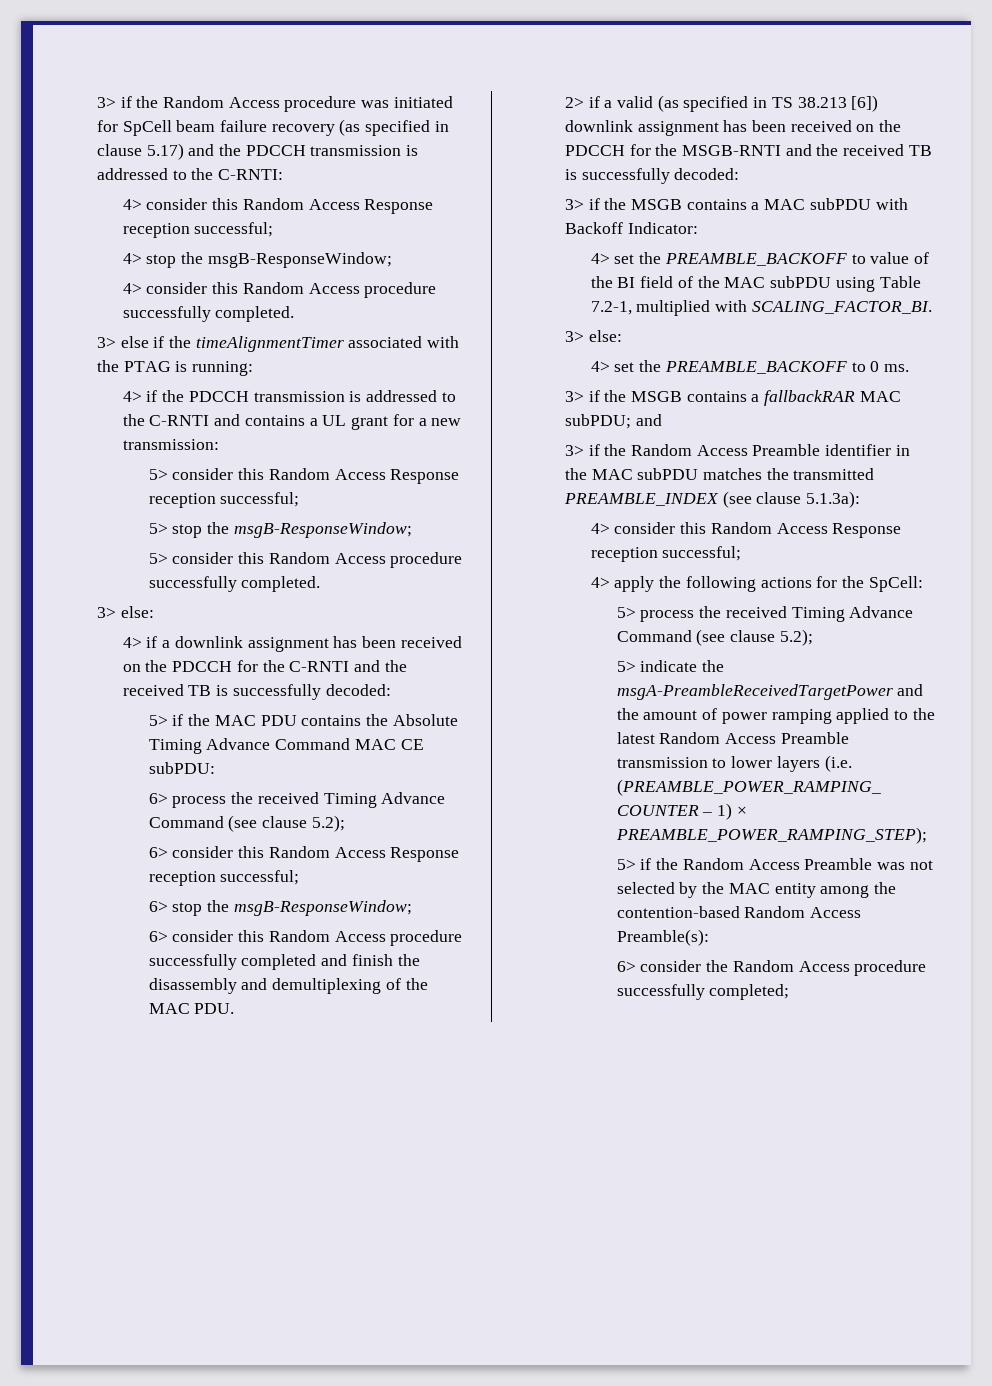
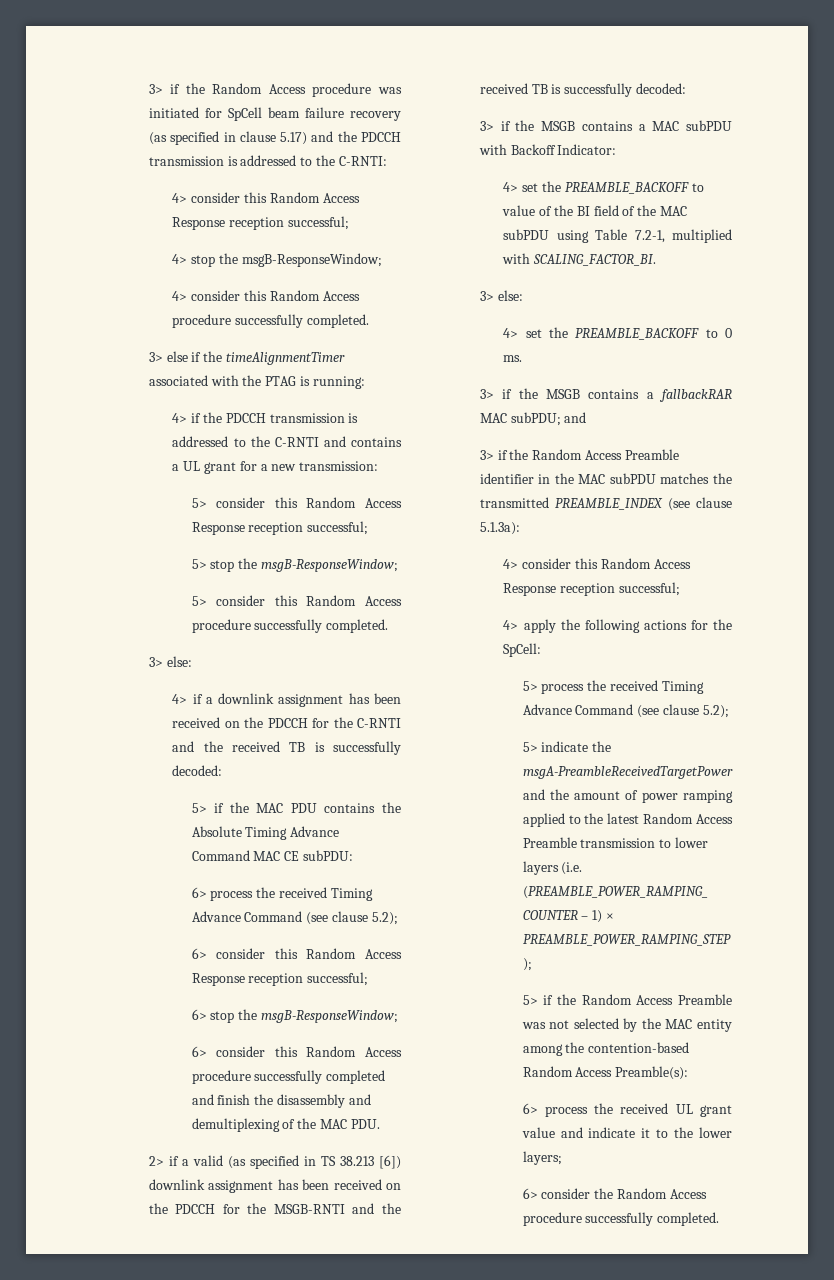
+ 6> process the received UL grant value and indicate it to the lower layers;
- 6> consider the Random Access procedure successfully completed;
+ 6> consider the Random Access procedure successfully completed.

